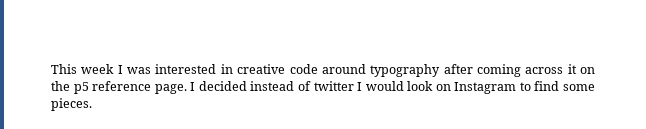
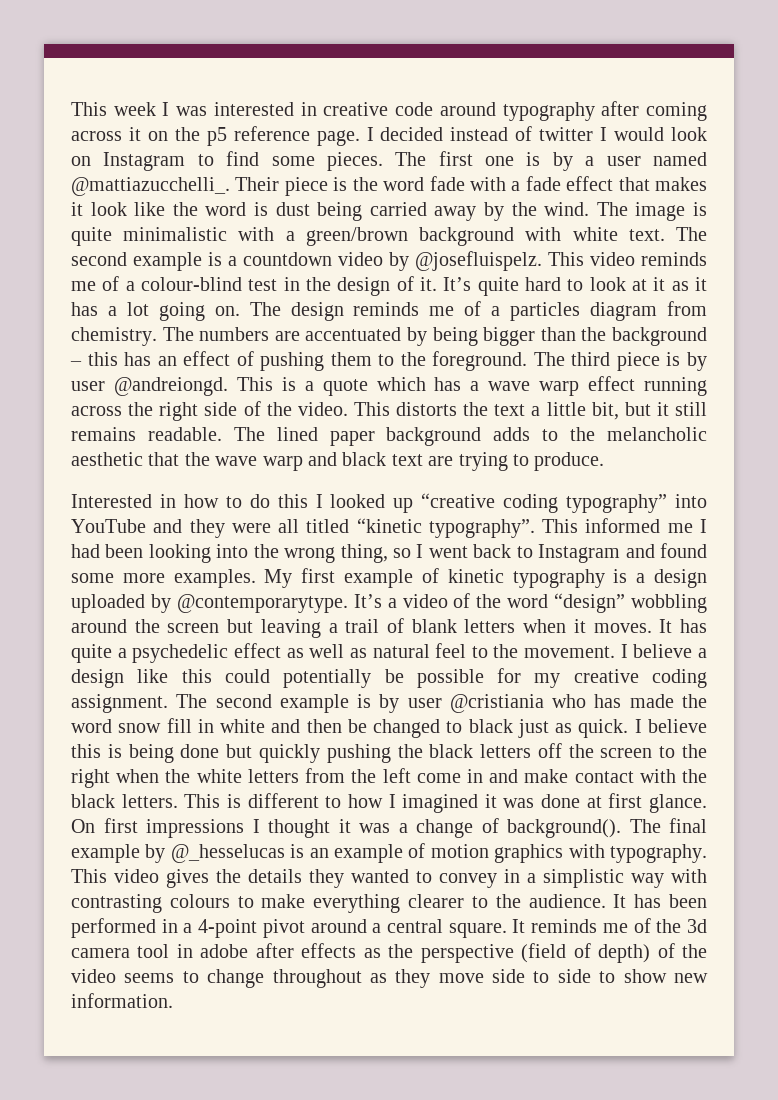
+ The first one is by a user named @mattiazucchelli_. Their piece is the word fade with a fade effect that makes it look like the word is dust being carried away by the wind. The image is quite minimalistic with a green/brown background with white text. The second example is a countdown video by @josefluispelz. This video reminds me of a colour-blind test in the design of it. It’s quite hard to look at it as it has a lot going on. The design reminds me of a particles diagram from chemistry. The numbers are accentuated by being bigger than the background – this has an effect of pushing them to the foreground. The third piece is by user @andreiongd. This is a quote which has a wave warp effect running across the right side of the video. This distorts the text a little bit, but it still remains readable. The lined paper background adds to the melancholic aesthetic that the wave warp and black text are trying to produce.
+ Interested in how to do this I looked up “creative coding typography” into YouTube and they were all titled “kinetic typography”. This informed me I had been looking into the wrong thing, so I went back to Instagram and found some more examples. My first example of kinetic typography is a design uploaded by @contemporarytype. It’s a video of the word “design” wobbling around the screen but leaving a trail of blank letters when it moves. It has quite a psychedelic effect as well as natural feel to the movement. I believe a design like this could potentially be possible for my creative coding assignment. The second example is by user @cristiania who has made the word snow fill in white and then be changed to black just as quick. I believe this is being done but quickly pushing the black letters off the screen to the right when the white letters from the left come in and make contact with the black letters. This is different to how I imagined it was done at first glance. On first impressions I thought it was a change of background(). The final example by @_hesselucas is an example of motion graphics with typography. This video gives the details they wanted to convey in a simplistic way with contrasting colours to make everything clearer to the audience. It has been performed in a 4-point pivot around a central square. It reminds me of the 3d camera tool in adobe after effects as the perspective (field of depth) of the video seems to change throughout as they move side to side to show new information.

